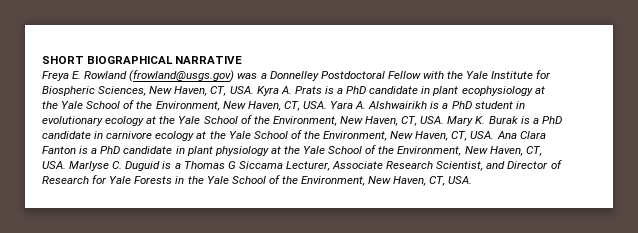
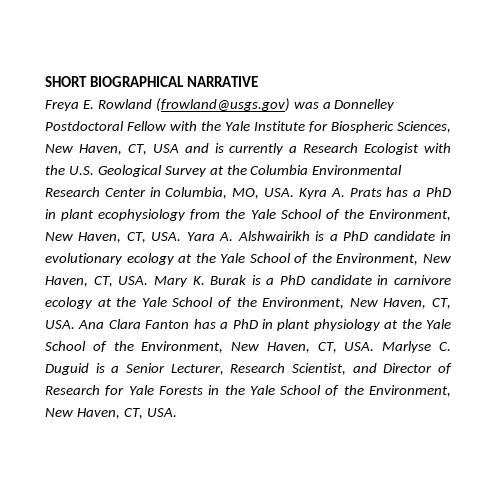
- Freya E. Rowland (frowland@usgs.gov) was a Donnelley Postdoctoral Fellow with the Yale Institute for Biospheric Sciences, New Haven, CT, USA. Kyra A. Prats is a PhD candidate in plant ecophysiology at the Yale School of the Environment, New Haven, CT, USA. Yara A. Alshwairikh is a PhD student in evolutionary ecology at the Yale School of the Environment, New Haven, CT, USA. Mary K. Burak is a PhD candidate in carnivore ecology at the Yale School of the Environment, New Haven, CT, USA. Ana Clara Fanton is a PhD candidate in plant physiology at the Yale School of the Environment, New Haven, CT, USA. Marlyse C. Duguid is a Thomas G Siccama Lecturer, Associate Research Scientist, and Director of Research for Yale Forests in the Yale School of the Environment, New Haven, CT, USA.
+ Freya E. Rowland (frowland@usgs.gov) was a Donnelley Postdoctoral Fellow with the Yale Institute for Biospheric Sciences, New Haven, CT, USA and is currently a Research Ecologist with the U.S. Geological Survey at the Columbia Environmental Research Center in Columbia, MO, USA. Kyra A. Prats has a PhD in plant ecophysiology from the Yale School of the Environment, New Haven, CT, USA. Yara A. Alshwairikh is a PhD candidate in evolutionary ecology at the Yale School of the Environment, New Haven, CT, USA. Mary K. Burak is a PhD candidate in carnivore ecology at the Yale School of the Environment, New Haven, CT, USA. Ana Clara Fanton has a PhD in plant physiology at the Yale School of the Environment, New Haven, CT, USA. Marlyse C. Duguid is a Senior Lecturer, Research Scientist, and Director of Research for Yale Forests in the Yale School of the Environment, New Haven, CT, USA.

